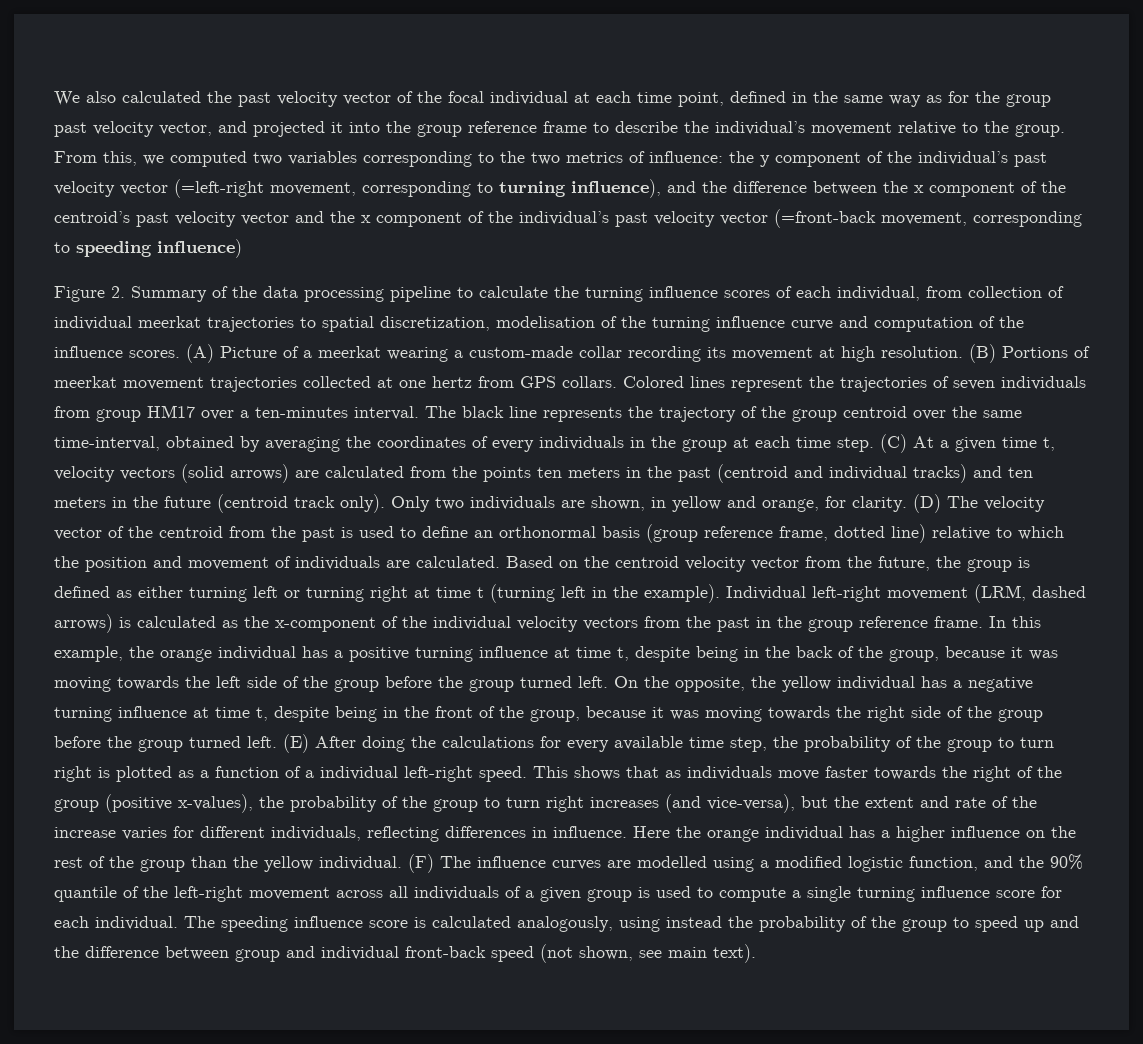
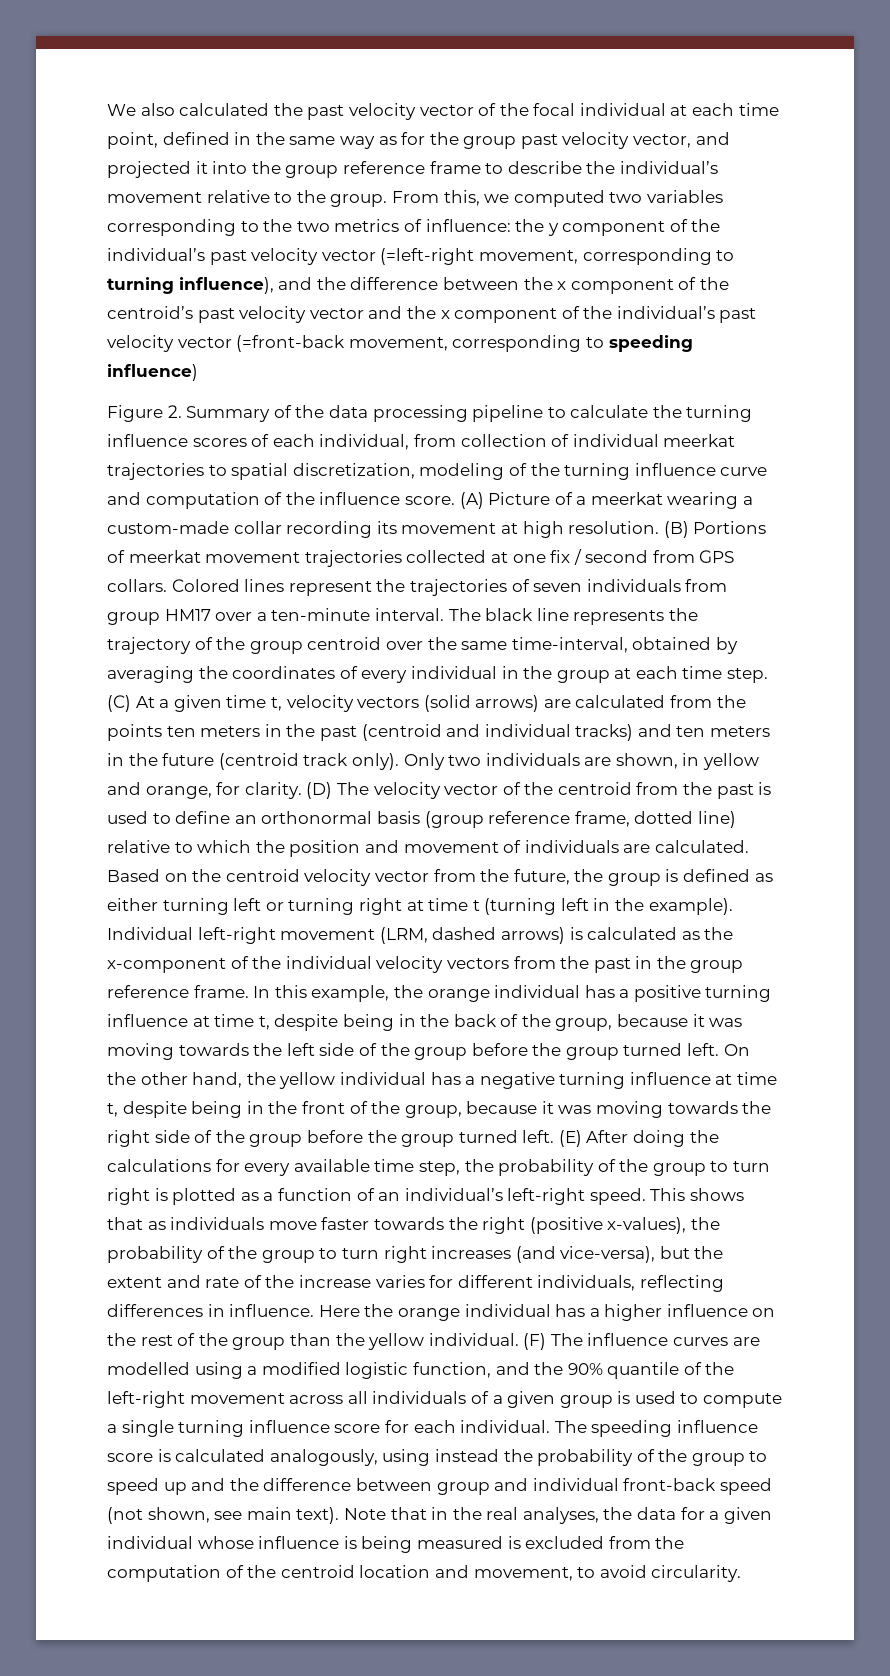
- Figure 2. Summary of the data processing pipeline to calculate the turning influence scores of each individual, from collection of individual meerkat trajectories to spatial discretization, modelisation of the turning influence curve and computation of the influence scores.
+ Figure 2. Summary of the data processing pipeline to calculate the turning influence scores of each individual, from collection of individual meerkat trajectories to spatial discretization, modeling of the turning influence curve and computation of the influence score.
- (B) Portions of meerkat movement trajectories collected at one hertz from GPS collars.
+ (B) Portions of meerkat movement trajectories collected at one fix / second from GPS collars.
- Colored lines represent the trajectories of seven individuals from group HM17 over a ten-minutes interval.
+ Colored lines represent the trajectories of seven individuals from group HM17 over a ten-minute interval.
- The black line represents the trajectory of the group centroid over the same time-interval, obtained by averaging the coordinates of every individuals in the group at each time step.
+ The black line represents the trajectory of the group centroid over the same time-interval, obtained by averaging the coordinates of every individual in the group at each time step.
- On the opposite, the yellow individual has a negative turning influence at time t, despite being in the front of the group, because it was moving towards the right side of the group before the group turned left.
+ On the other hand, the yellow individual has a negative turning influence at time t, despite being in the front of the group, because it was moving towards the right side of the group before the group turned left.
- (E) After doing the calculations for every available time step, the probability of the group to turn right is plotted as a function of a individual left-right speed.
+ (E) After doing the calculations for every available time step, the probability of the group to turn right is plotted as a function of an individual’s left-right speed.
- This shows that as individuals move faster towards the right of the group (positive x-values), the probability of the group to turn right increases (and vice-versa), but the extent and rate of the increase varies for different individuals, reflecting differences in influence.
+ This shows that as individuals move faster towards the right (positive x-values), the probability of the group to turn right increases (and vice-versa), but the extent and rate of the increase varies for different individuals, reflecting differences in influence.
+ Note that in the real analyses, the data for a given individual whose influence is being measured is excluded from the computation of the centroid location and movement, to avoid circularity.

